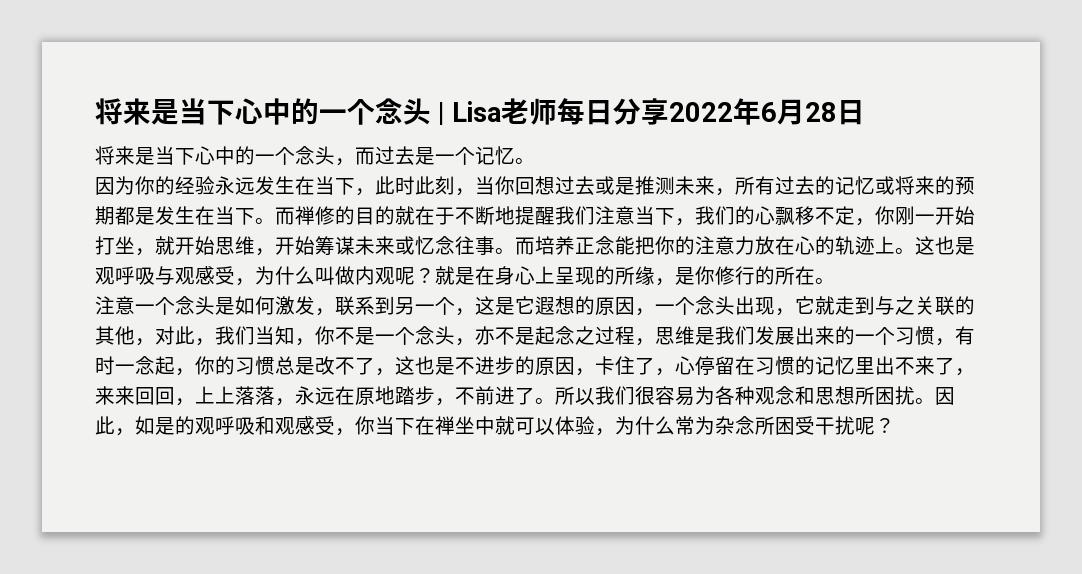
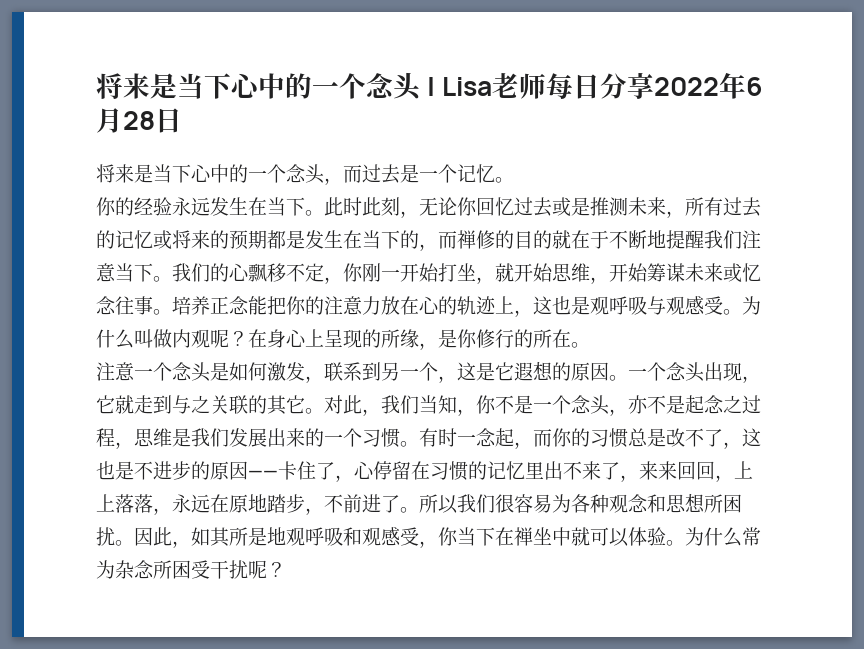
- 因为你的经验永远发生在当下，此时此刻，当你回想过去或是推测未来，所有过去的记忆或将来的预期都是发生在当下。而禅修的目的就在于不断地提醒我们注意当下，我们的心飘移不定，你刚一开始打坐，就开始思维，开始筹谋未来或忆念往事。
+ 你的经验永远发生在当下。此时此刻，无论你回忆过去或是推测未来，所有过去的记忆或将来的预期都是发生在当下的，而禅修的目的就在于不断地提醒我们注意当下。我们的心飘移不定，你刚一开始打坐，就开始思维，开始筹谋未来或忆念往事。
- 而培养正念能把你的注意力放在心的轨迹上。这也是观呼吸与观感受，为什么叫做内观呢？
+ 培养正念能把你的注意力放在心的轨迹上，这也是观呼吸与观感受。为什么叫做内观呢？
- 就是在身心上呈现的所缘，是你修行的所在。
+ 在身心上呈现的所缘，是你修行的所在。
- 注意一个念头是如何激发，联系到另一个，这是它遐想的原因，一个念头出现，它就走到与之关联的其他，对此，我们当知，你不是一个念头，亦不是起念之过程，思维是我们发展出来的一个习惯，有时一念起，你的习惯总是改不了，这也是不进步的原因，卡住了，心停留在习惯的记忆里出不来了，来来回回，上上落落，永远在原地踏步，不前进了。
+ 注意一个念头是如何激发，联系到另一个，这是它遐想的原因。一个念头出现，它就走到与之关联的其它。对此，我们当知，你不是一个念头，亦不是起念之过程，思维是我们发展出来的一个习惯。有时一念起，而你的习惯总是改不了，这也是不进步的原因——卡住了，心停留在习惯的记忆里出不来了，来来回回，上上落落，永远在原地踏步，不前进了。
- 因此，如是的观呼吸和观感受，你当下在禅坐中就可以体验，为什么常为杂念所困受干扰呢？
+ 因此，如其所是地观呼吸和观感受，你当下在禅坐中就可以体验。为什么常为杂念所困受干扰呢？

